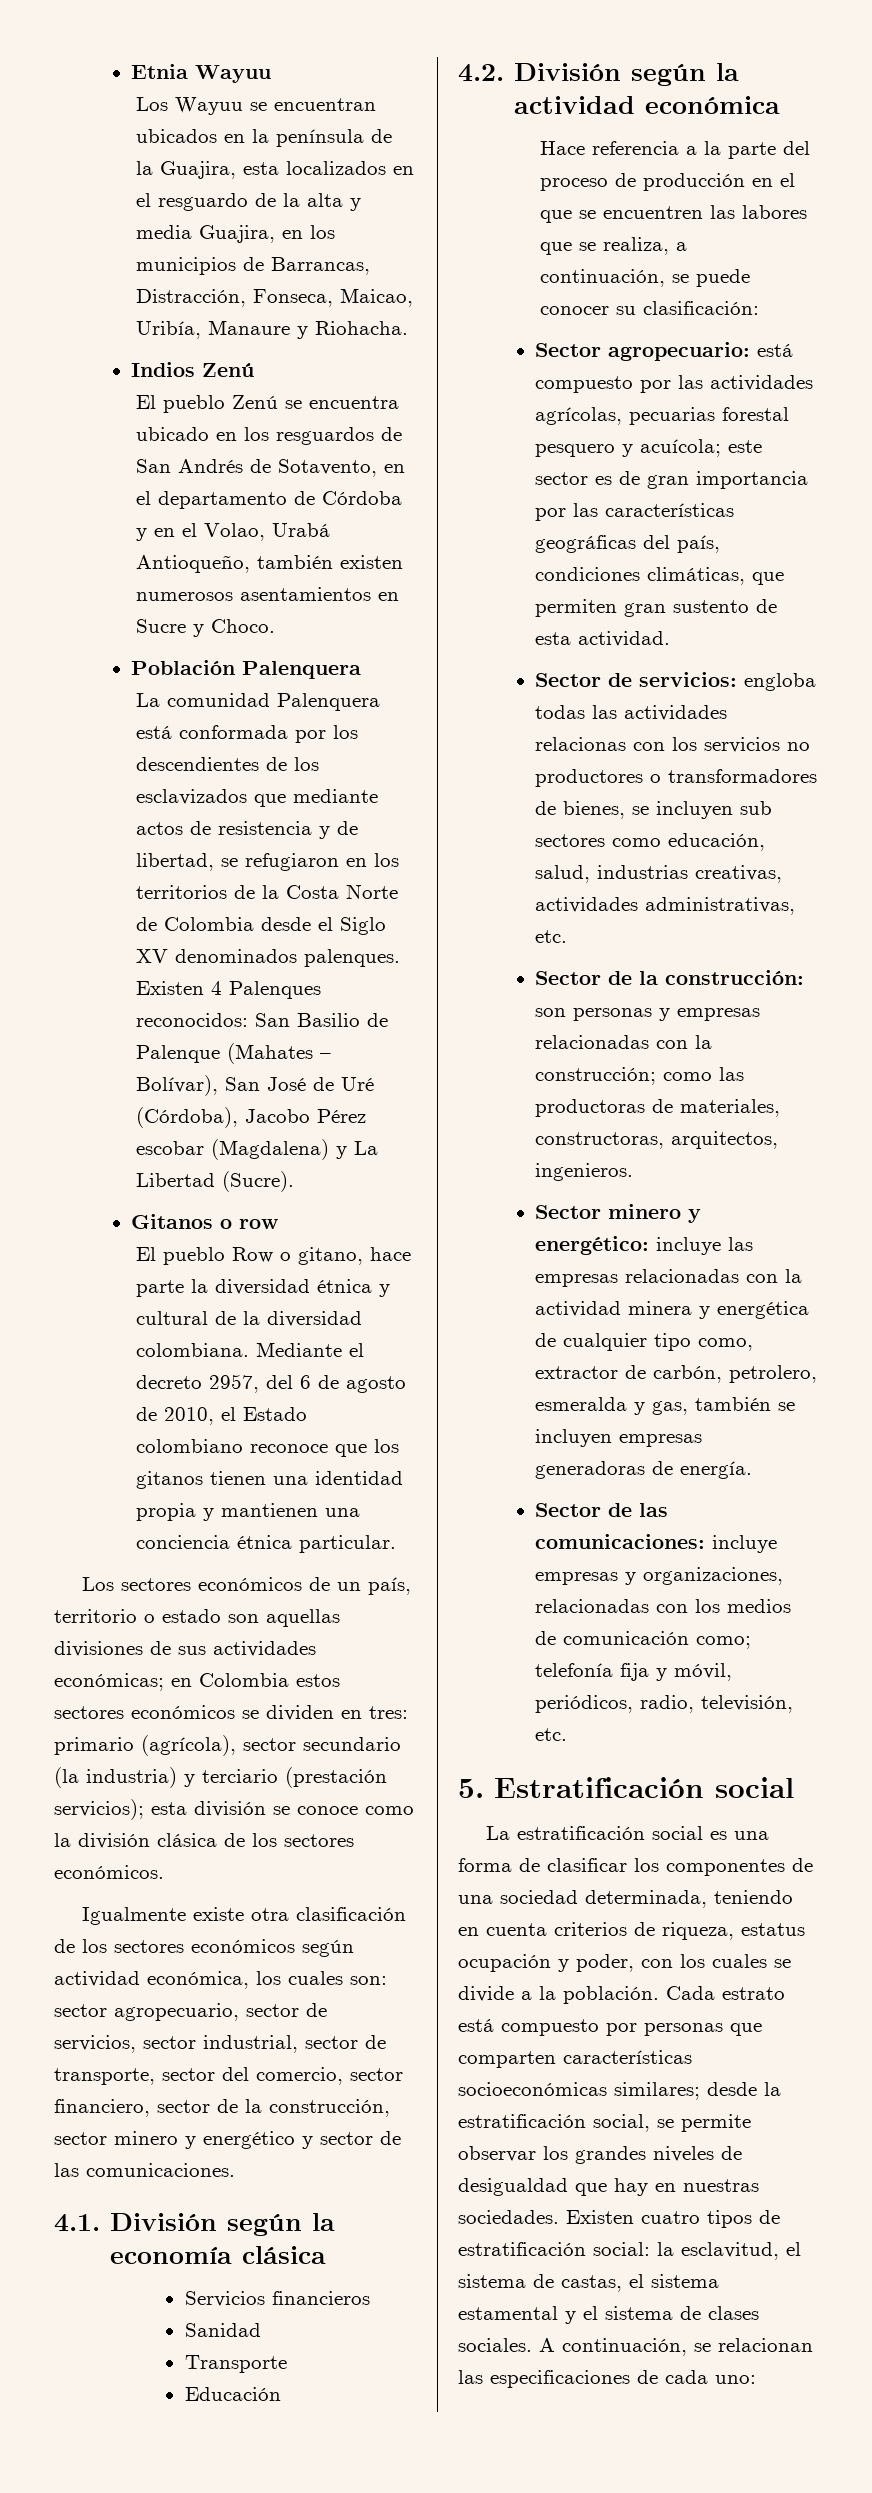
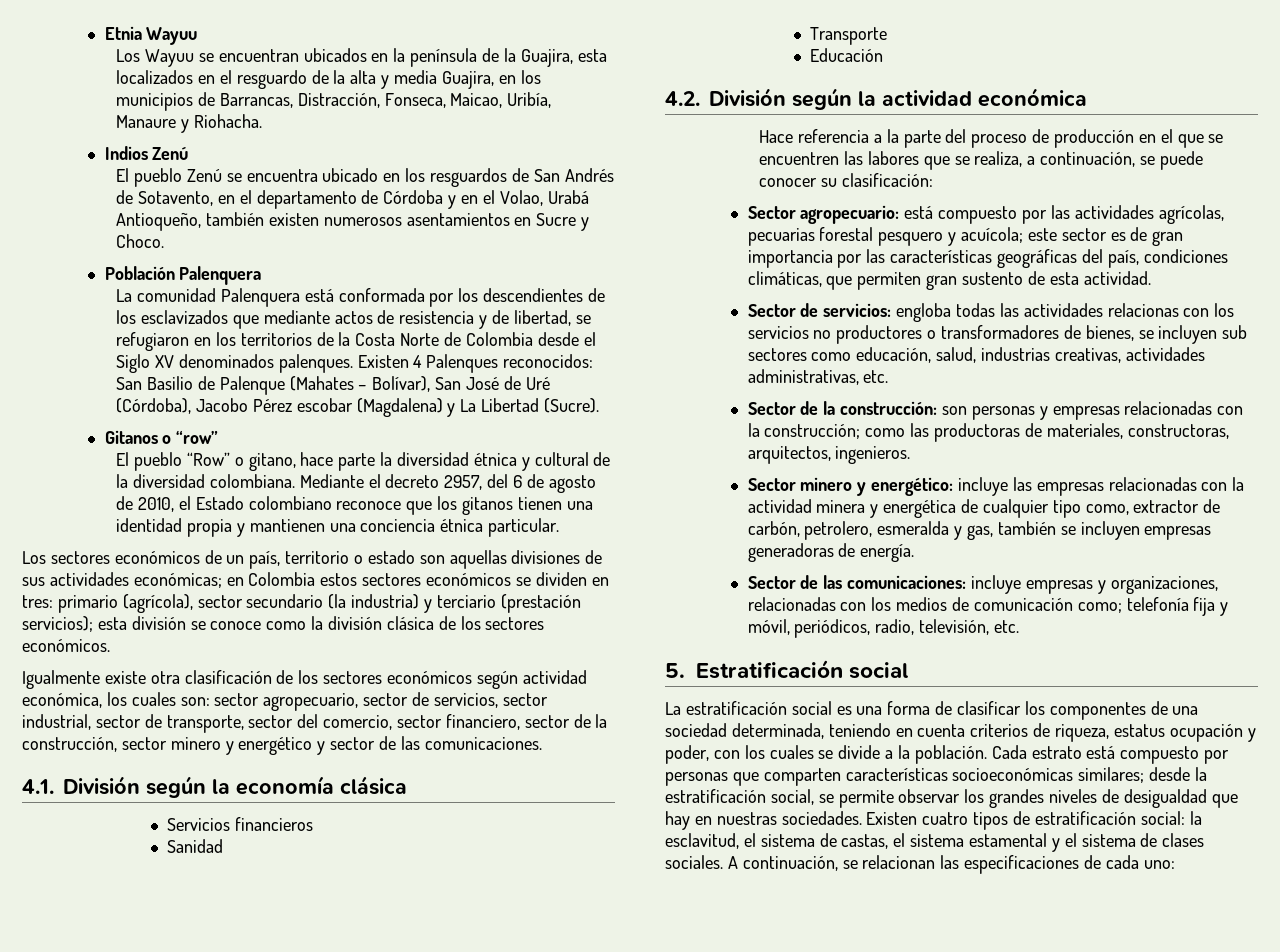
- Gitanos o row
- El pueblo Row o gitano, hace parte la diversidad étnica y cultural de la diversidad colombiana.
+ Gitanos o “row”
+ El pueblo “Row” o gitano, hace parte la diversidad étnica y cultural de la diversidad colombiana.

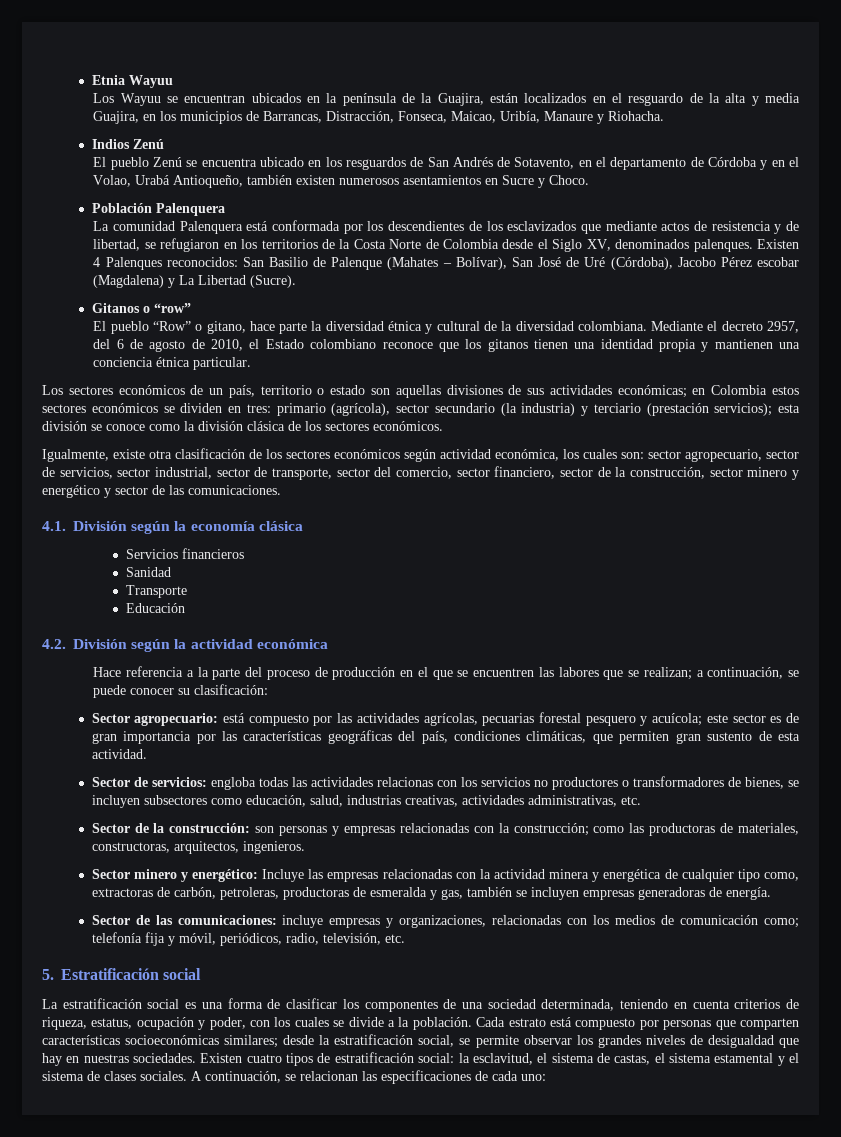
- Los Wayuu se encuentran ubicados en la península de la Guajira, esta localizados en el resguardo de la alta y media Guajira, en los municipios de Barrancas, Distracción, Fonseca, Maicao, Uribía, Manaure y Riohacha.
+ Los Wayuu se encuentran ubicados en la península de la Guajira, están localizados en el resguardo de la alta y media Guajira, en los municipios de Barrancas, Distracción, Fonseca, Maicao, Uribía, Manaure y Riohacha.
- La comunidad Palenquera está conformada por los descendientes de los esclavizados que mediante actos de resistencia y de libertad, se refugiaron en los territorios de la Costa Norte de Colombia desde el Siglo XV denominados palenques.
+ La comunidad Palenquera está conformada por los descendientes de los esclavizados que mediante actos de resistencia y de libertad, se refugiaron en los territorios de la Costa Norte de Colombia desde el Siglo XV, denominados palenques.
- Igualmente existe otra clasificación de los sectores económicos según actividad económica, los cuales son: sector agropecuario, sector de servicios, sector industrial, sector de transporte, sector del comercio, sector financiero, sector de la construcción, sector minero y energético y sector de las comunicaciones.
+ Igualmente, existe otra clasificación de los sectores económicos según actividad económica, los cuales son: sector agropecuario, sector de servicios, sector industrial, sector de transporte, sector del comercio, sector financiero, sector de la construcción, sector minero y energético y sector de las comunicaciones.
- Hace referencia a la parte del proceso de producción en el que se encuentren las labores que se realiza, a continuación, se puede conocer su clasificación:
+ Hace referencia a la parte del proceso de producción en el que se encuentren las labores que se realizan; a continuación, se puede conocer su clasificación:
- Sector de servicios: engloba todas las actividades relacionas con los servicios no productores o transformadores de bienes, se incluyen sub sectores como educación, salud, industrias creativas, actividades administrativas, etc.
+ Sector de servicios: engloba todas las actividades relacionas con los servicios no productores o transformadores de bienes, se incluyen subsectores como educación, salud, industrias creativas, actividades administrativas, etc.
- Sector minero y energético: incluye las empresas relacionadas con la actividad minera y energética de cualquier tipo como, extractor de carbón, petrolero, esmeralda y gas, también se incluyen empresas generadoras de energía.
+ Sector minero y energético: Incluye las empresas relacionadas con la actividad minera y energética de cualquier tipo como, extractoras de carbón, petroleras, productoras de esmeralda y gas, también se incluyen empresas generadoras de energía.
- La estratificación social es una forma de clasificar los componentes de una sociedad determinada, teniendo en cuenta criterios de riqueza, estatus ocupación y poder, con los cuales se divide a la población.
+ La estratificación social es una forma de clasificar los componentes de una sociedad determinada, teniendo en cuenta criterios de riqueza, estatus, ocupación y poder, con los cuales se divide a la población.

